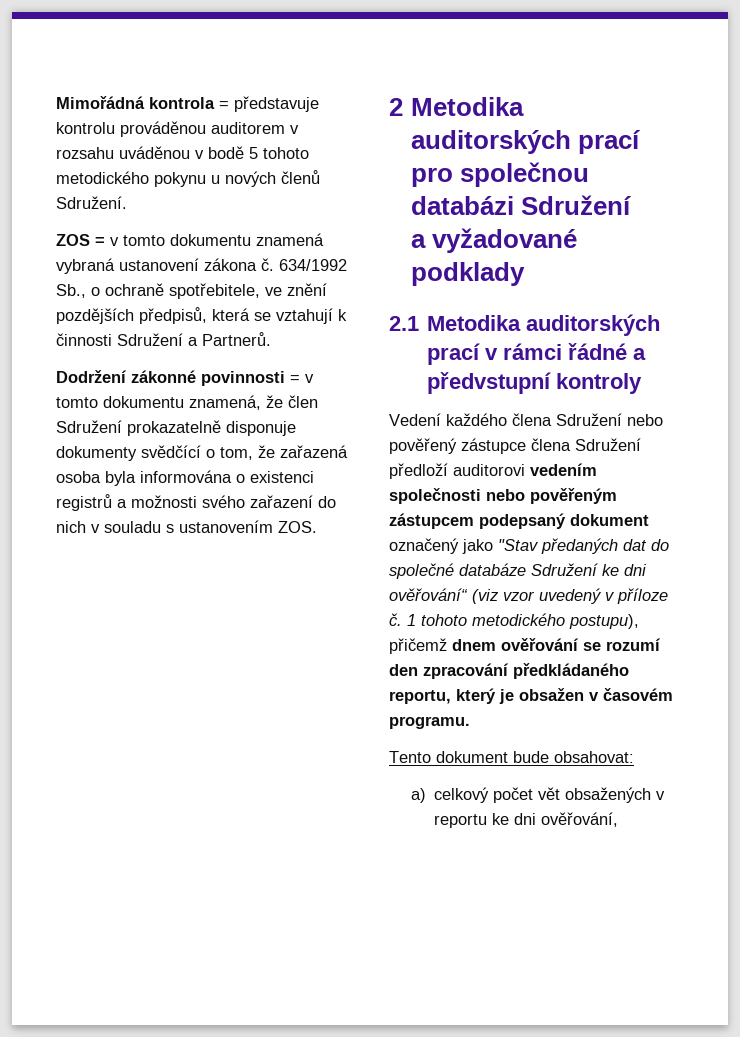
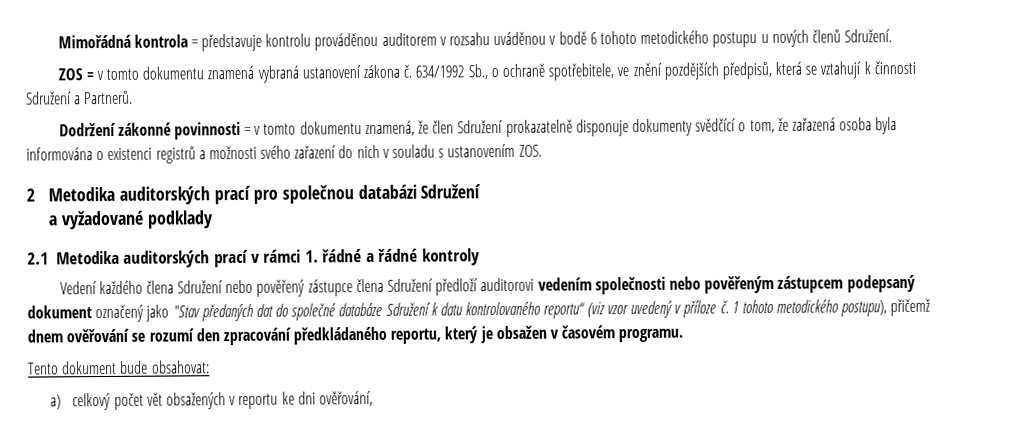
- Mimořádná kontrola = představuje kontrolu prováděnou auditorem v rozsahu uváděnou v bodě 5 tohoto metodického pokynu u nových členů Sdružení.
+ Mimořádná kontrola = představuje kontrolu prováděnou auditorem v rozsahu uváděnou v bodě 6 tohoto metodického postupu u nových členů Sdružení.
- 2.1 Metodika auditorských prací v rámci řádné a předvstupní kontroly
+ 2.1 Metodika auditorských prací v rámci 1. řádné a řádné kontroly
- Vedení každého člena Sdružení nebo pověřený zástupce člena Sdružení předloží auditorovi vedením společnosti nebo pověřeným zástupcem podepsaný dokument označený jako "Stav předaných dat do společné databáze Sdružení ke dni ověřování“ (viz vzor uvedený v příloze č.
+ Vedení každého člena Sdružení nebo pověřený zástupce člena Sdružení předloží auditorovi vedením společnosti nebo pověřeným zástupcem podepsaný dokument označený jako "Stav předaných dat do společné databáze Sdružení k datu kontrolovaného reportu“ (viz vzor uvedený v příloze č.

